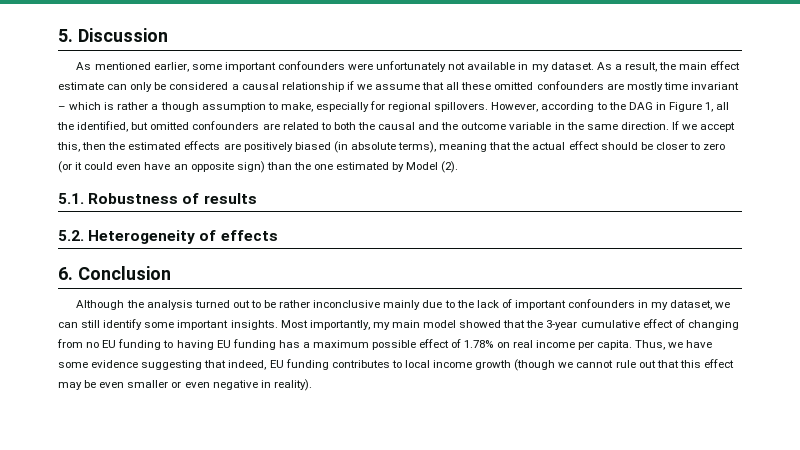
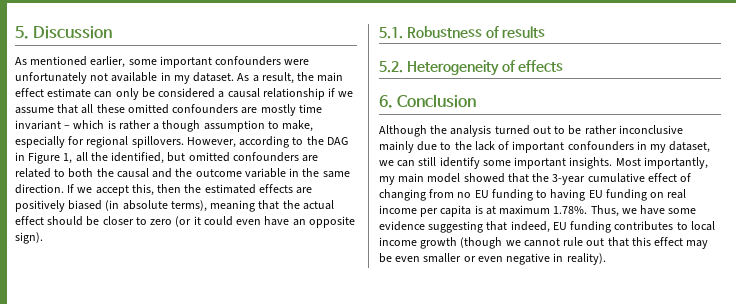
- If we accept this, then the estimated effects are positively biased (in absolute terms), meaning that the actual effect should be closer to zero (or it could even have an opposite sign) than the one estimated by Model (2).
+ If we accept this, then the estimated effects are positively biased (in absolute terms), meaning that the actual effect should be closer to zero (or it could even have an opposite sign).
- Most importantly, my main model showed that the 3-year cumulative effect of changing from no EU funding to having EU funding has a maximum possible effect of 1.78% on real income per capita. Thus, we have some evidence suggesting that indeed, EU funding contributes to local income growth (though we cannot rule out that this effect may be even smaller or even negative in reality).
+ Most importantly, my main model showed that the 3-year cumulative effect of changing from no EU funding to having EU funding on real income per capita is at maximum 1.78%. Thus, we have some evidence suggesting that indeed, EU funding contributes to local income growth (though we cannot rule out that this effect may be even smaller or even negative in reality).

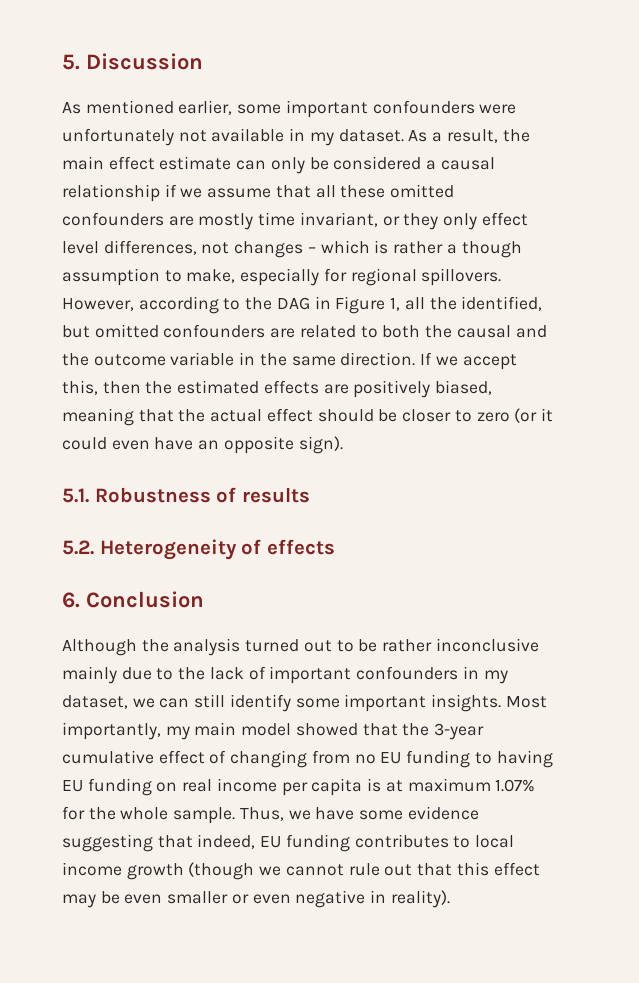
- As a result, the main effect estimate can only be considered a causal relationship if we assume that all these omitted confounders are mostly time invariant – which is rather a though assumption to make, especially for regional spillovers.
+ As a result, the main effect estimate can only be considered a causal relationship if we assume that all these omitted confounders are mostly time invariant, or they only effect level differences, not changes – which is rather a though assumption to make, especially for regional spillovers.
- If we accept this, then the estimated effects are positively biased (in absolute terms), meaning that the actual effect should be closer to zero (or it could even have an opposite sign).
+ If we accept this, then the estimated effects are positively biased, meaning that the actual effect should be closer to zero (or it could even have an opposite sign).
- Most importantly, my main model showed that the 3-year cumulative effect of changing from no EU funding to having EU funding on real income per capita is at maximum 1.78%. Thus, we have some evidence suggesting that indeed, EU funding contributes to local income growth (though we cannot rule out that this effect may be even smaller or even negative in reality).
+ Most importantly, my main model showed that the 3-year cumulative effect of changing from no EU funding to having EU funding on real income per capita is at maximum 1.07% for the whole sample. Thus, we have some evidence suggesting that indeed, EU funding contributes to local income growth (though we cannot rule out that this effect may be even smaller or even negative in reality).

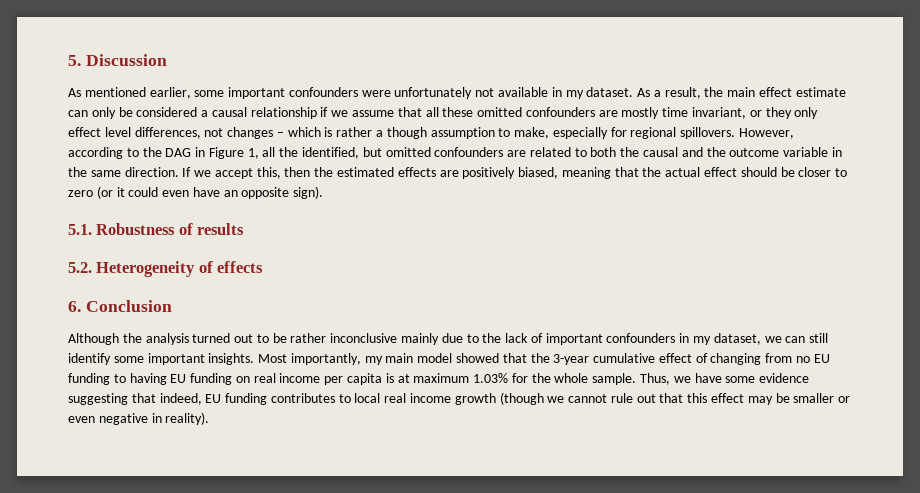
- Most importantly, my main model showed that the 3-year cumulative effect of changing from no EU funding to having EU funding on real income per capita is at maximum 1.07% for the whole sample.
+ Most importantly, my main model showed that the 3-year cumulative effect of changing from no EU funding to having EU funding on real income per capita is at maximum 1.03% for the whole sample.
- Thus, we have some evidence suggesting that indeed, EU funding contributes to local income growth (though we cannot rule out that this effect may be even smaller or even negative in reality).
+ Thus, we have some evidence suggesting that indeed, EU funding contributes to local real income growth (though we cannot rule out that this effect may be smaller or even negative in reality).

